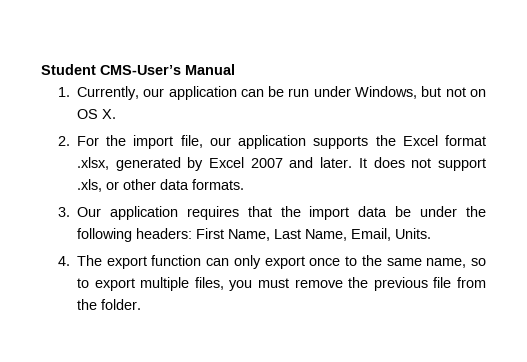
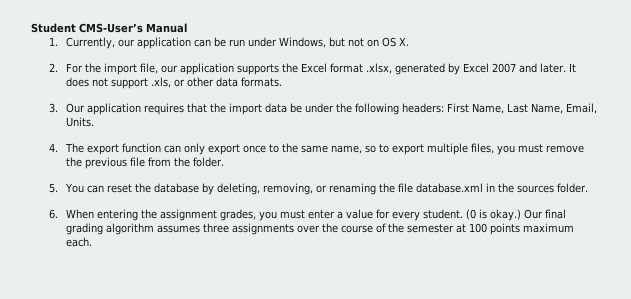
+ 5. You can reset the database by deleting, removing, or renaming the file database.xml in the sources folder.
+ 6. When entering the assignment grades, you must enter a value for every student. (0 is okay.) Our final grading algorithm assumes three assignments over the course of the semester at 100 points maximum each.

